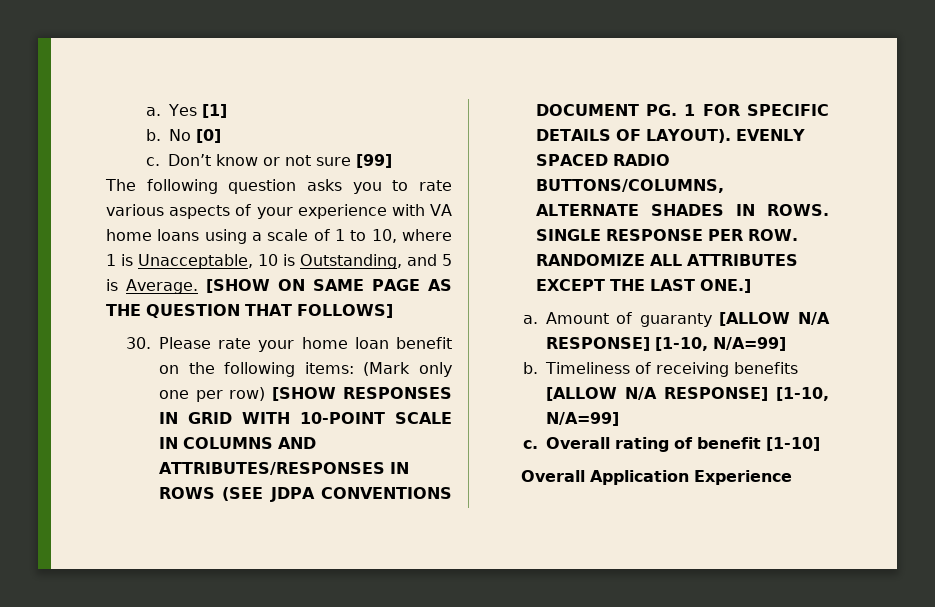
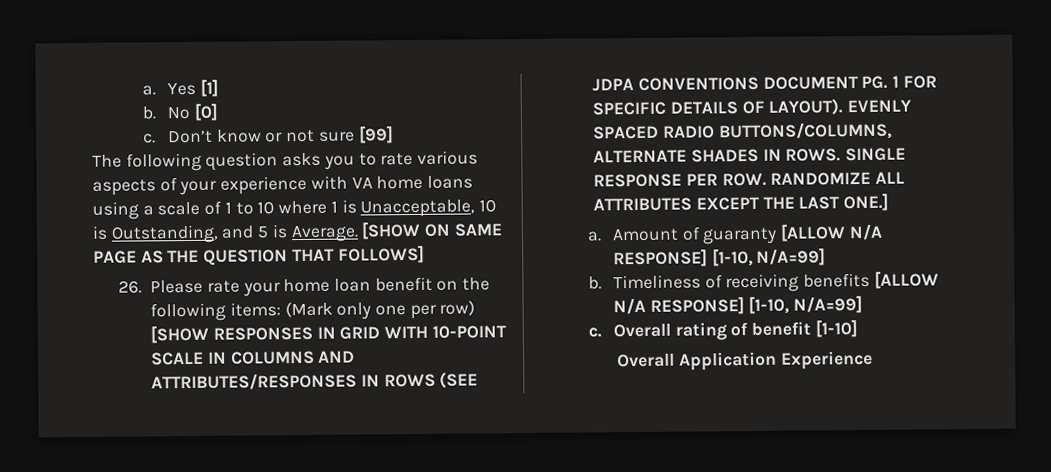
- The following question asks you to rate various aspects of your experience with VA home loans using a scale of 1 to 10, where 1 is Unacceptable, 10 is Outstanding, and 5 is Average.
+ The following question asks you to rate various aspects of your experience with VA home loans using a scale of 1 to 10 where 1 is Unacceptable, 10 is Outstanding, and 5 is Average.
- 30. Please rate your home loan benefit on the following items: (Mark only one per row) [SHOW RESPONSES IN GRID WITH 10-POINT SCALE IN COLUMNS AND ATTRIBUTES/RESPONSES IN ROWS (SEE JDPA CONVENTIONS DOCUMENT PG. 1 FOR SPECIFIC DETAILS OF LAYOUT).
+ 26. Please rate your home loan benefit on the following items: (Mark only one per row) [SHOW RESPONSES IN GRID WITH 10-POINT SCALE IN COLUMNS AND ATTRIBUTES/RESPONSES IN ROWS (SEE JDPA CONVENTIONS DOCUMENT PG. 1 FOR SPECIFIC DETAILS OF LAYOUT).

